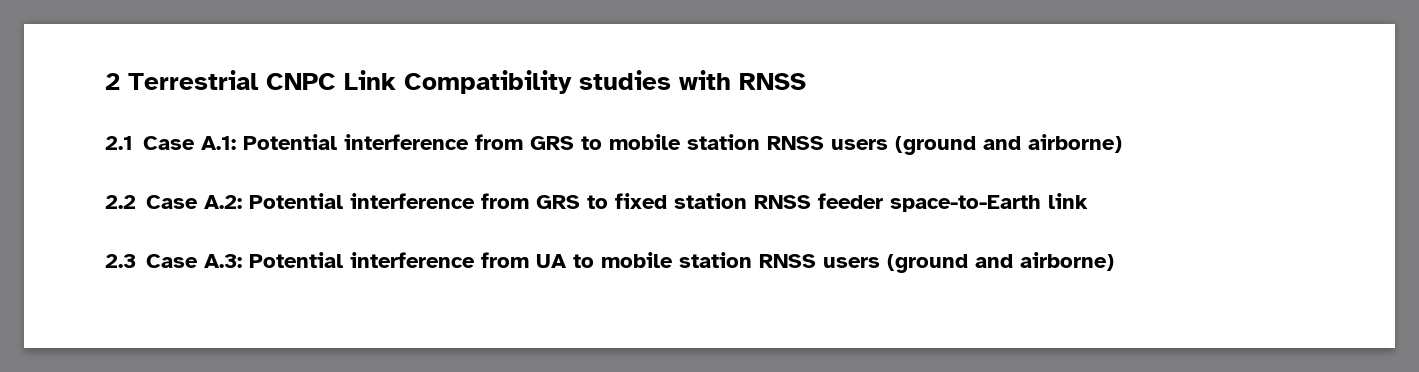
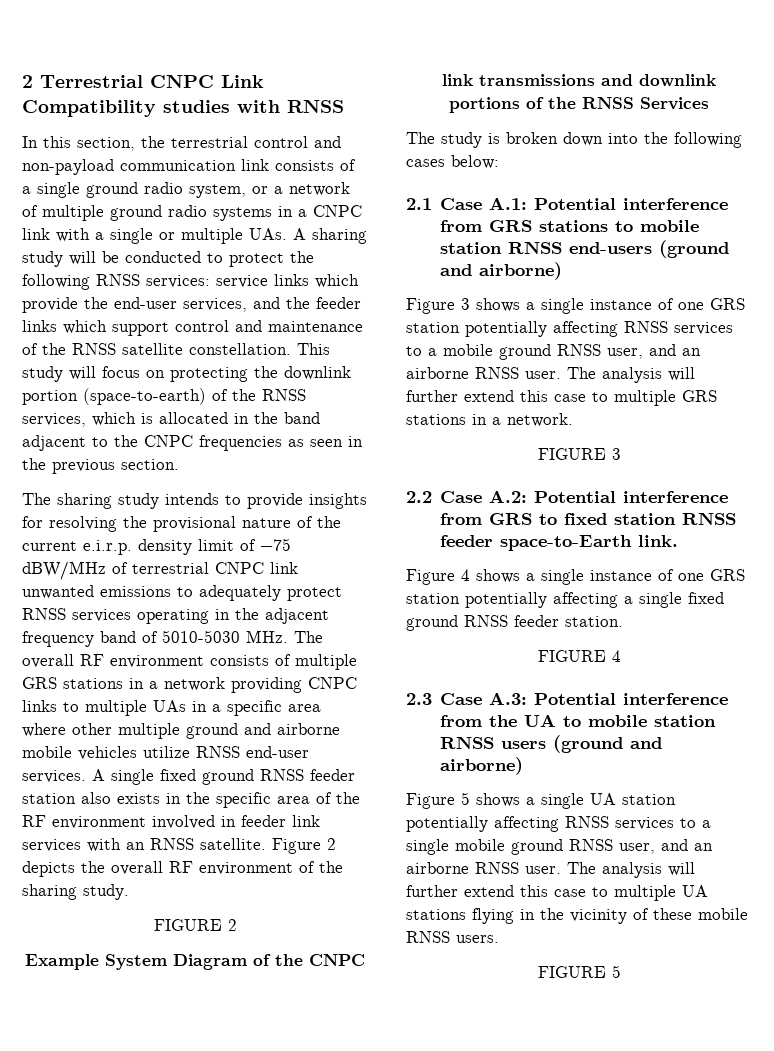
+ In this section, the terrestrial control and non-payload communication link consists of a single ground radio system, or a network of multiple ground radio systems in a CNPC link with a single or multiple UAs. A sharing study will be conducted to protect the following RNSS services: service links which provide the end-user services, and the feeder links which support control and maintenance of the RNSS satellite constellation. This study will focus on protecting the downlink portion (space-to-earth) of the RNSS services, which is allocated in the band adjacent to the CNPC frequencies as seen in the previous section.
+ The sharing study intends to provide insights for resolving the provisional nature of the current e.i.r.p. density limit of −75 dBW/MHz of terrestrial CNPC link unwanted emissions to adequately protect RNSS services operating in the adjacent frequency band of 5010-5030 MHz. The overall RF environment consists of multiple GRS stations in a network providing CNPC links to multiple UAs in a specific area where other multiple ground and airborne mobile vehicles utilize RNSS end-user services. A single fixed ground RNSS feeder station also exists in the specific area of the RF environment involved in feeder link services with an RNSS satellite. Figure 2 depicts the overall RF environment of the sharing study.
+ FIGURE 2
+ Example System Diagram of the CNPC link transmissions and downlink portions of the RNSS Services
+ The study is broken down into the following cases below:
- 2.1 Case A.1: Potential interference from GRS to mobile station RNSS users (ground and airborne)
+ 2.1 Case A.1: Potential interference from GRS stations to mobile station RNSS end-users (ground and airborne)
+ Figure 3 shows a single instance of one GRS station potentially affecting RNSS services to a mobile ground RNSS user, and an airborne RNSS user. The analysis will further extend this case to multiple GRS stations in a network.
+ FIGURE 3
- 2.2 Case A.2: Potential interference from GRS to fixed station RNSS feeder space-to-Earth link
+ 2.2 Case A.2: Potential interference from GRS to fixed station RNSS feeder space-to-Earth link.
+ Figure 4 shows a single instance of one GRS station potentially affecting a single fixed ground RNSS feeder station.
+ FIGURE 4
- 2.3 Case A.3: Potential interference from UA to mobile station RNSS users (ground and airborne)
+ 2.3 Case A.3: Potential interference from the UA to mobile station RNSS users (ground and airborne)
+ Figure 5 shows a single UA station potentially affecting RNSS services to a single mobile ground RNSS user, and an airborne RNSS user. The analysis will further extend this case to multiple UA stations flying in the vicinity of these mobile RNSS users.
+ FIGURE 5

